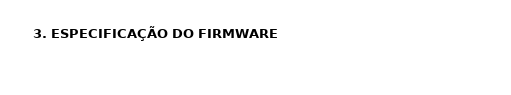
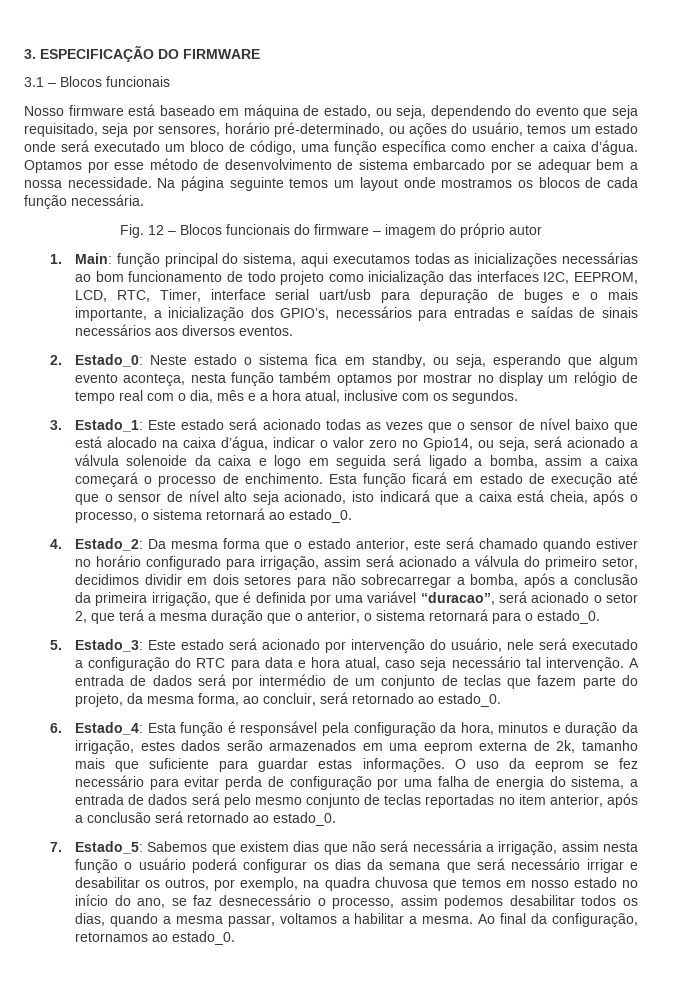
+ 3.1 – Blocos funcionais
+ Nosso firmware está baseado em máquina de estado, ou seja, dependendo do evento que seja requisitado, seja por sensores, horário pré-determinado, ou ações do usuário, temos um estado onde será executado um bloco de código, uma função específica como encher a caixa d’água. Optamos por esse método de desenvolvimento de sistema embarcado por se adequar bem a nossa necessidade. Na página seguinte temos um layout onde mostramos os blocos de cada função necessária.
+ Fig. 12 – Blocos funcionais do firmware – imagem do próprio autor
+ 1. Main: função principal do sistema, aqui executamos todas as inicializações necessárias ao bom funcionamento de todo projeto como inicialização das interfaces I2C, EEPROM, LCD, RTC, Timer, interface serial uart/usb para depuração de buges e o mais importante, a inicialização dos GPIO’s, necessários para entradas e saídas de sinais necessários aos diversos eventos.
+ 2. Estado_0: Neste estado o sistema fica em standby, ou seja, esperando que algum evento aconteça, nesta função também optamos por mostrar no display um relógio de tempo real com o dia, mês e a hora atual, inclusive com os segundos.
+ 3. Estado_1: Este estado será acionado todas as vezes que o sensor de nível baixo que está alocado na caixa d’água, indicar o valor zero no Gpio14, ou seja, será acionado a válvula solenoide da caixa e logo em seguida será ligado a bomba, assim a caixa começará o processo de enchimento. Esta função ficará em estado de execução até que o sensor de nível alto seja acionado, isto indicará que a caixa está cheia, após o processo, o sistema retornará ao estado_0.
+ 4. Estado_2: Da mesma forma que o estado anterior, este será chamado quando estiver no horário configurado para irrigação, assim será acionado a válvula do primeiro setor, decidimos dividir em dois setores para não sobrecarregar a bomba, após a conclusão da primeira irrigação, que é definida por uma variável “duracao”, será acionado o setor 2, que terá a mesma duração que o anterior, o sistema retornará para o estado_0.
+ 5. Estado_3: Este estado será acionado por intervenção do usuário, nele será executado a configuração do RTC para data e hora atual, caso seja necessário tal intervenção. A entrada de dados será por intermédio de um conjunto de teclas que fazem parte do projeto, da mesma forma, ao concluir, será retornado ao estado_0.
+ 6. Estado_4: Esta função é responsável pela configuração da hora, minutos e duração da irrigação, estes dados serão armazenados em uma eeprom externa de 2k, tamanho mais que suficiente para guardar estas informações. O uso da eeprom se fez necessário para evitar perda de configuração por uma falha de energia do sistema, a entrada de dados será pelo mesmo conjunto de teclas reportadas no item anterior, após a conclusão será retornado ao estado_0.
+ 7. Estado_5: Sabemos que existem dias que não será necessária a irrigação, assim nesta função o usuário poderá configurar os dias da semana que será necessário irrigar e desabilitar os outros, por exemplo, na quadra chuvosa que temos em nosso estado no início do ano, se faz desnecessário o processo, assim podemos desabilitar todos os dias, quando a mesma passar, voltamos a habilitar a mesma. Ao final da configuração, retornamos ao estado_0.

